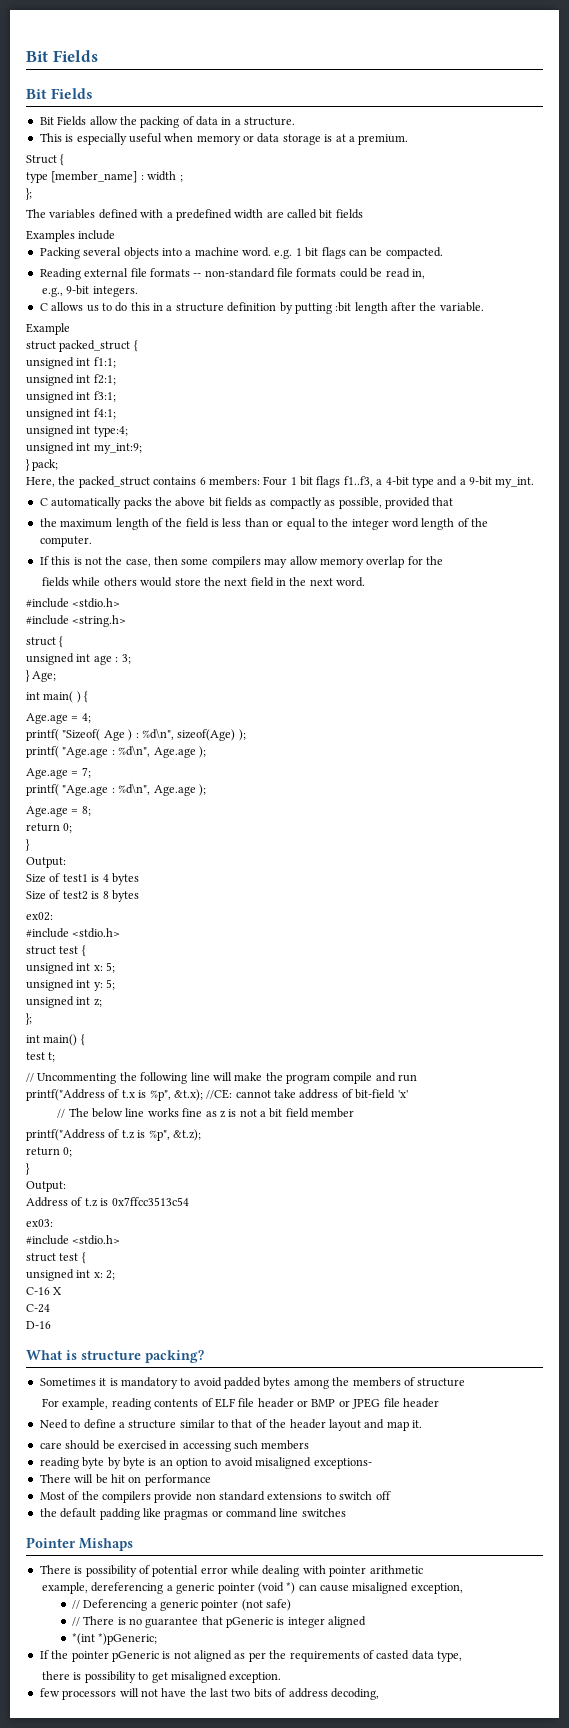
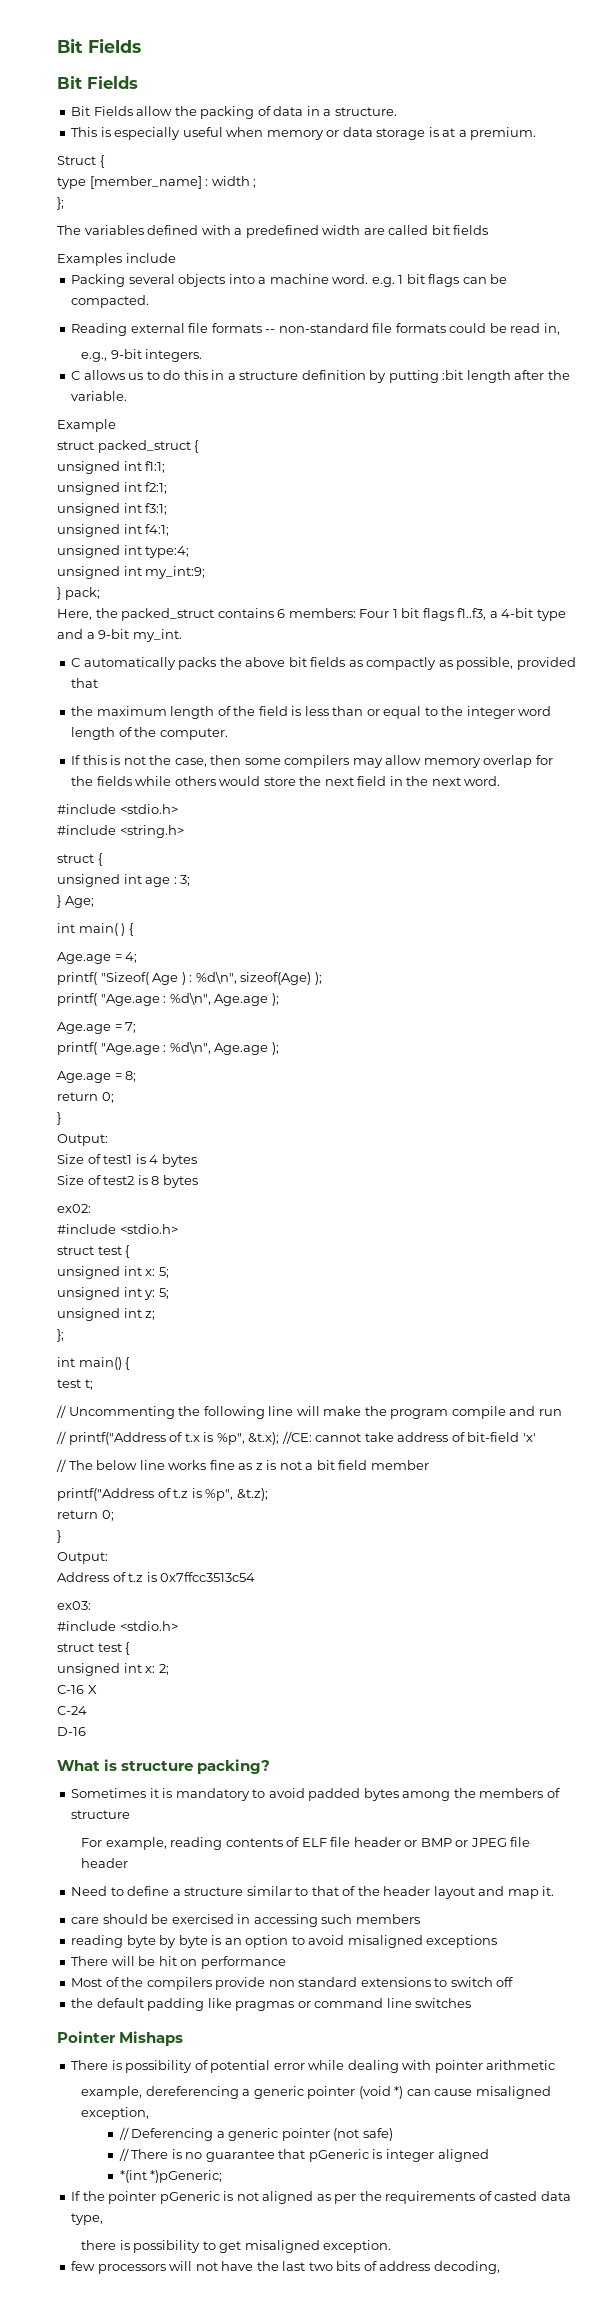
- If this is not the case, then some compilers may allow memory overlap for the
- fields while others would store the next field in the next word.
+ If this is not the case, then some compilers may allow memory overlap for the fields while others would store the next field in the next word.
- printf("Address of t.x is %p", &t.x); //CE: cannot take address of bit-field 'x'
+ // printf("Address of t.x is %p", &t.x); //CE: cannot take address of bit-field 'x'
- reading byte by byte is an option to avoid misaligned exceptions-
+ reading byte by byte is an option to avoid misaligned exceptions

